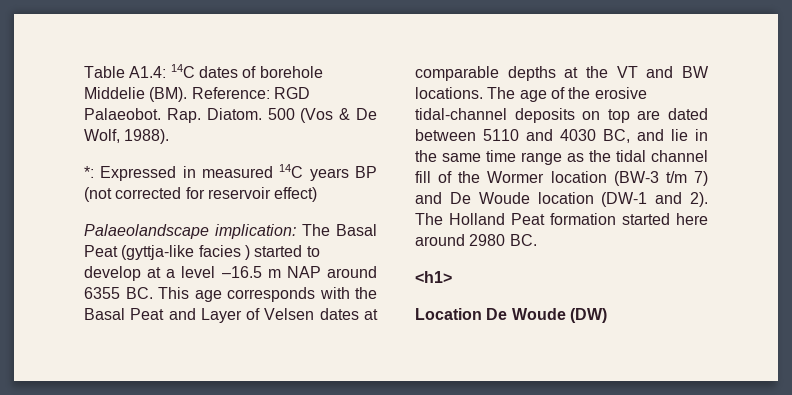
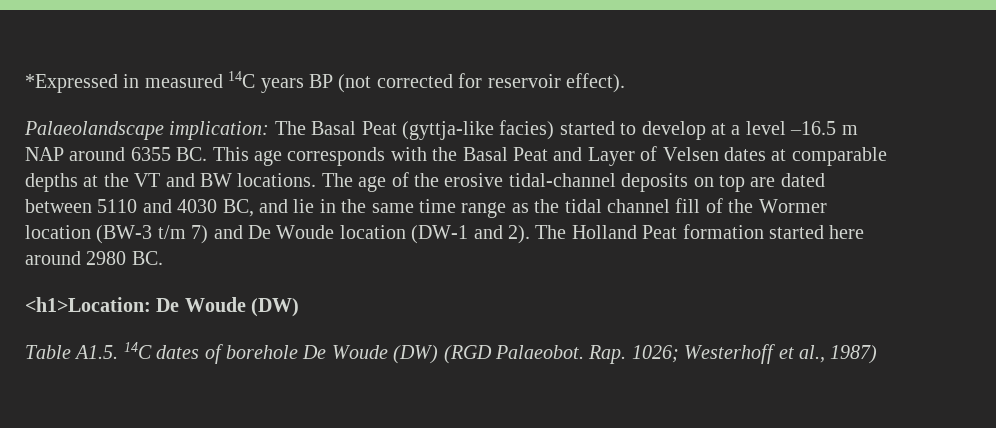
- Table A1.4: 14C dates of borehole Middelie (BM). Reference: RGD Palaeobot. Rap. Diatom. 500 (Vos & De Wolf, 1988).
- *: Expressed in measured 14C years BP (not corrected for reservoir effect)
+ *Expressed in measured 14C years BP (not corrected for reservoir effect).
- Palaeolandscape implication: The Basal Peat (gyttja-like facies ) started to develop at a level –16.5 m NAP around 6355 BC. This age corresponds with the Basal Peat and Layer of Velsen dates at comparable depths at the VT and BW locations.
+ Palaeolandscape implication: The Basal Peat (gyttja-like facies) started to develop at a level –16.5 m NAP around 6355 BC. This age corresponds with the Basal Peat and Layer of Velsen dates at comparable depths at the VT and BW locations.
- <h1>
- Location De Woude (DW)
+ <h1>Location: De Woude (DW)
+ Table A1.5. 14C dates of borehole De Woude (DW) (RGD Palaeobot. Rap. 1026; Westerhoff et al., 1987)

